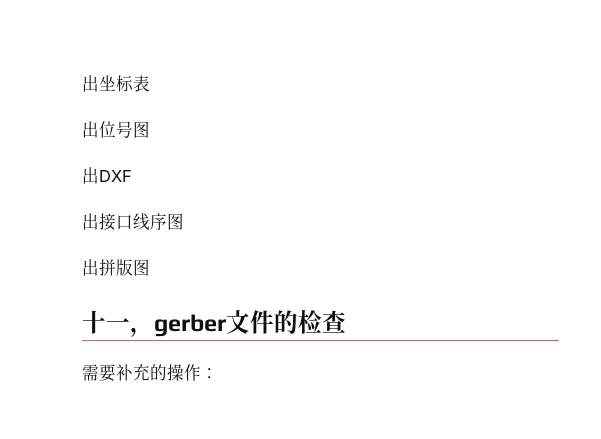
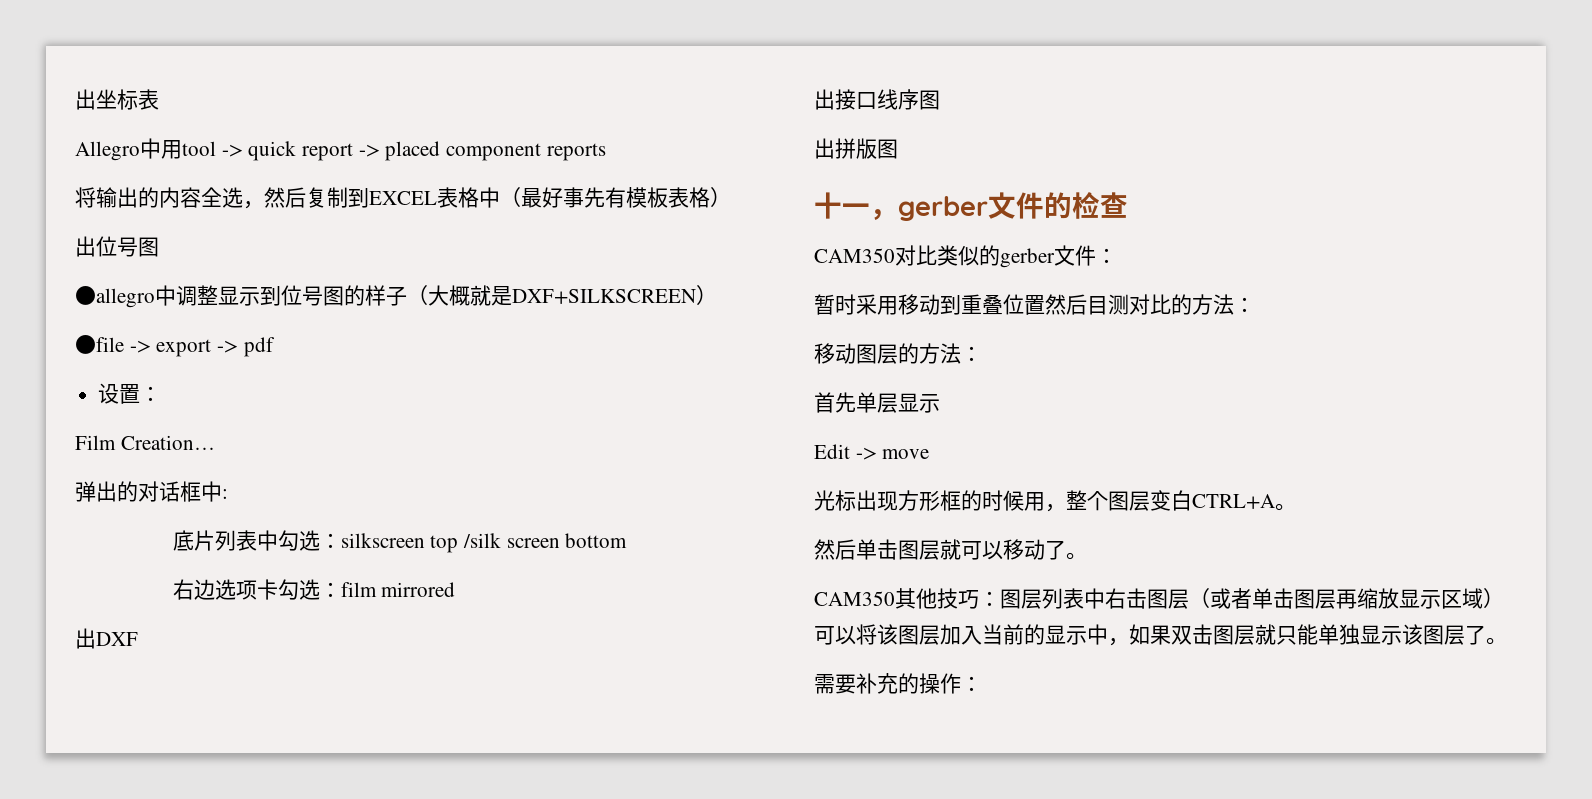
+ Allegro中用tool -> quick report -> placed component reports
+ 将输出的内容全选，然后复制到EXCEL表格中（最好事先有模板表格）
  出位号图
+ ●allegro中调整显示到位号图的样子（大概就是DXF+SILKSCREEN）
+ ●file -> export -> pdf
+ 设置：
+ Film Creation…
+ 弹出的对话框中:
+ 底片列表中勾选：silkscreen top /silk screen bottom
+ 右边选项卡勾选：film mirrored
+ CAM350对比类似的gerber文件：
+ 暂时采用移动到重叠位置然后目测对比的方法：
+ 移动图层的方法：
+ 首先单层显示
+ Edit -> move
+ 光标出现方形框的时候用，整个图层变白CTRL+A。
+ 然后单击图层就可以移动了。
+ CAM350其他技巧：图层列表中右击图层（或者单击图层再缩放显示区域）可以将该图层加入当前的显示中，如果双击图层就只能单独显示该图层了。

